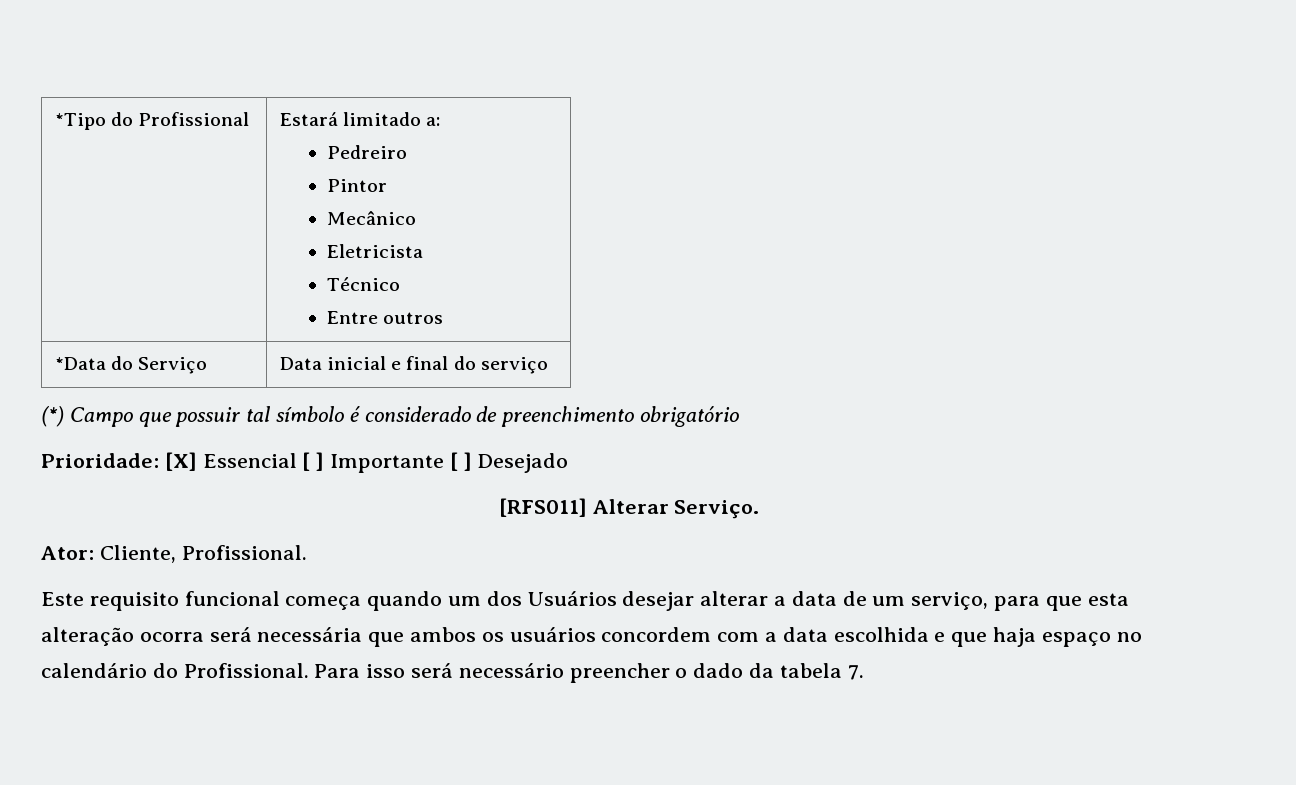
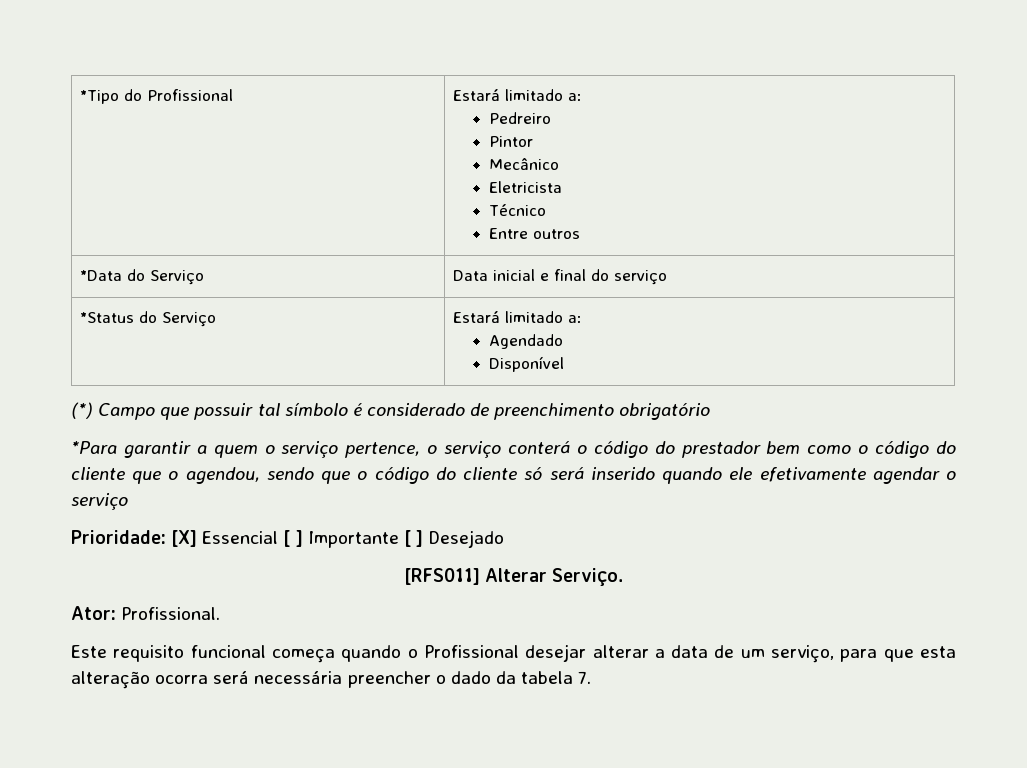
+ *Status do Serviço | Estará limitado a:
+ Agendado
+ Disponível
+ *Para garantir a quem o serviço pertence, o serviço conterá o código do prestador bem como o código do cliente que o agendou, sendo que o código do cliente só será inserido quando ele efetivamente agendar o serviço
- Ator: Cliente, Profissional.
+ Ator: Profissional.
- Este requisito funcional começa quando um dos Usuários desejar alterar a data de um serviço, para que esta alteração ocorra será necessária que ambos os usuários concordem com a data escolhida e que haja espaço no calendário do Profissional. Para isso será necessário preencher o dado da tabela 7.
+ Este requisito funcional começa quando o Profissional desejar alterar a data de um serviço, para que esta alteração ocorra será necessária preencher o dado da tabela 7.

